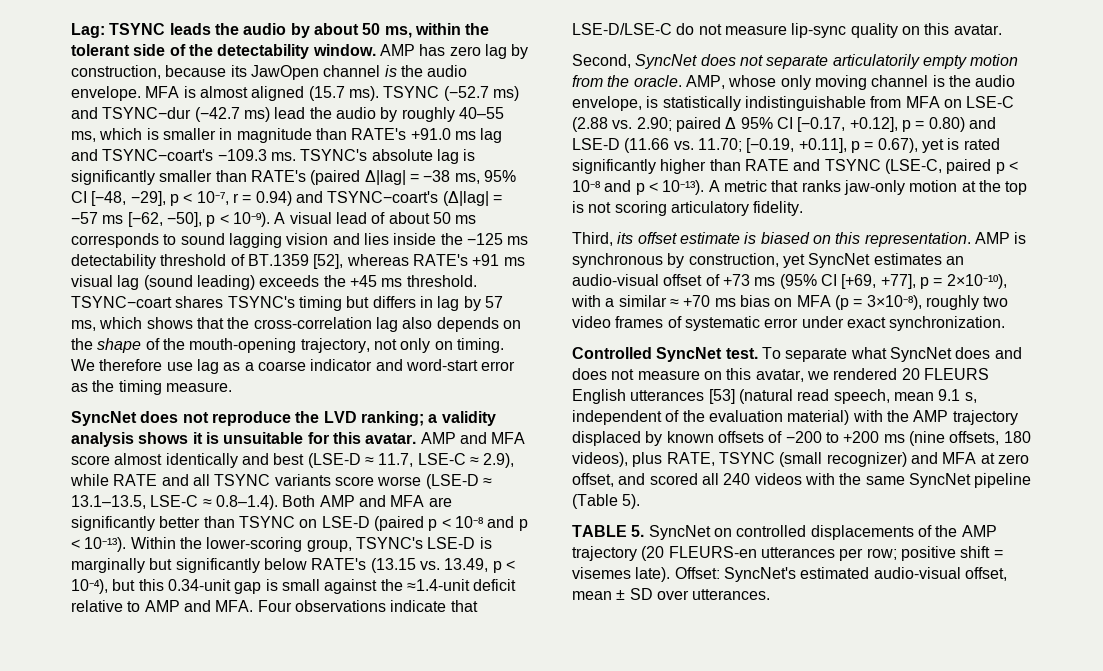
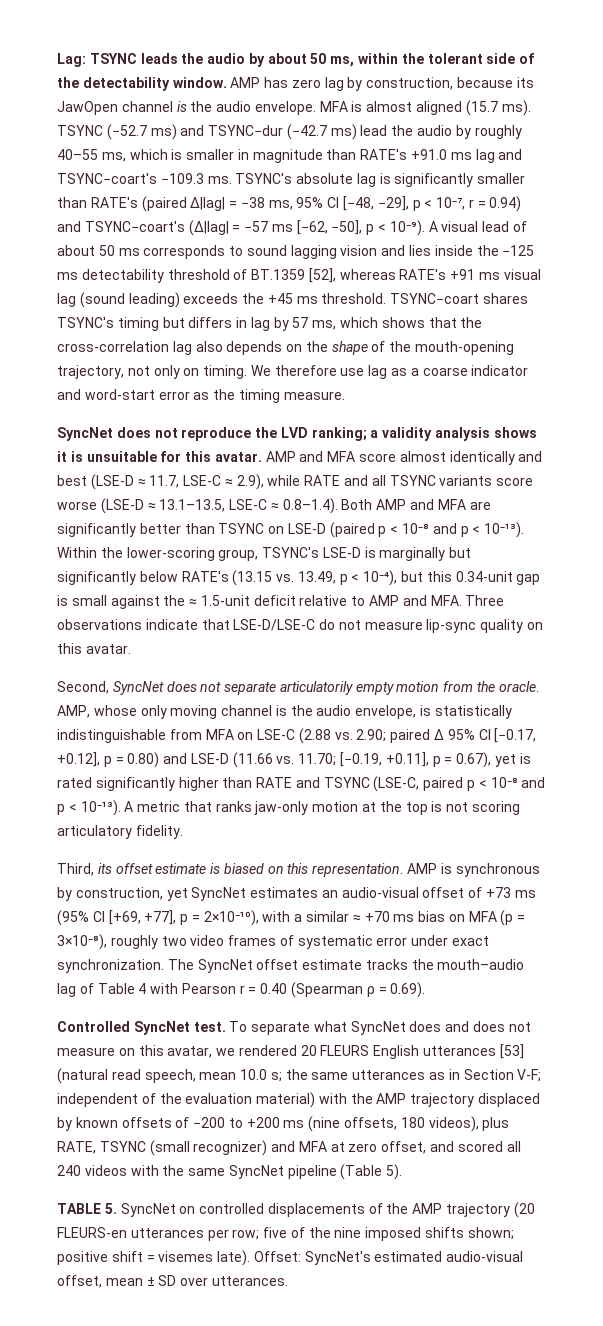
- Within the lower-scoring group, TSYNC's LSE-D is marginally but significantly below RATE's (13.15 vs. 13.49, p < 10⁻⁴), but this 0.34-unit gap is small against the ≈1.4-unit deficit relative to AMP and MFA. Four observations indicate that LSE-D/LSE-C do not measure lip-sync quality on this avatar.
+ Within the lower-scoring group, TSYNC's LSE-D is marginally but significantly below RATE's (13.15 vs. 13.49, p < 10⁻⁴), but this 0.34-unit gap is small against the ≈ 1.5-unit deficit relative to AMP and MFA. Three observations indicate that LSE-D/LSE-C do not measure lip-sync quality on this avatar.
+ The SyncNet offset estimate tracks the mouth–audio lag of Table 4 with Pearson r = 0.40 (Spearman ρ = 0.69).
- To separate what SyncNet does and does not measure on this avatar, we rendered 20 FLEURS English utterances [53] (natural read speech, mean 9.1 s, independent of the evaluation material) with the AMP trajectory displaced by known offsets of −200 to +200 ms (nine offsets, 180 videos), plus RATE, TSYNC (small recognizer) and MFA at zero offset, and scored all 240 videos with the same SyncNet pipeline (Table 5).
+ To separate what SyncNet does and does not measure on this avatar, we rendered 20 FLEURS English utterances [53] (natural read speech, mean 10.0 s; the same utterances as in Section V-F; independent of the evaluation material) with the AMP trajectory displaced by known offsets of −200 to +200 ms (nine offsets, 180 videos), plus RATE, TSYNC (small recognizer) and MFA at zero offset, and scored all 240 videos with the same SyncNet pipeline (Table 5).
- TABLE 5. SyncNet on controlled displacements of the AMP trajectory (20 FLEURS-en utterances per row; positive shift = visemes late).
+ TABLE 5. SyncNet on controlled displacements of the AMP trajectory (20 FLEURS-en utterances per row; five of the nine imposed shifts shown; positive shift = visemes late).

